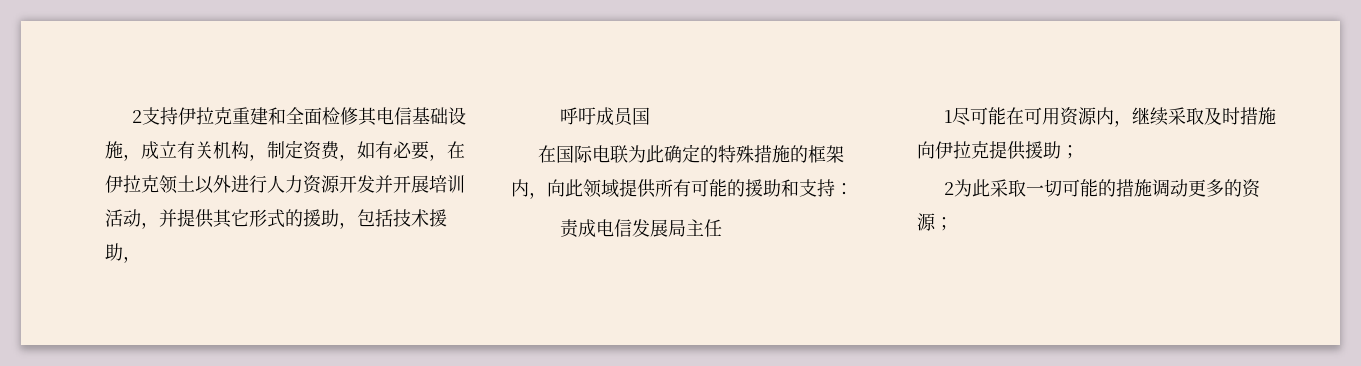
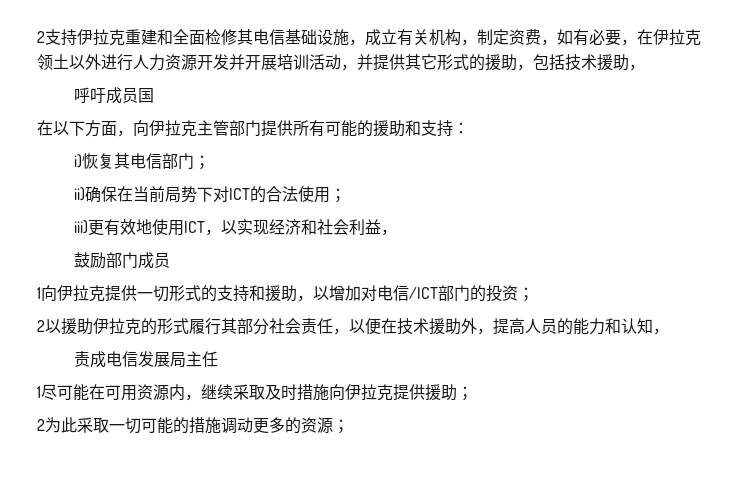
- 在国际电联为此确定的特殊措施的框架内，向此领域提供所有可能的援助和支持：
+ 在以下方面，向伊拉克主管部门提供所有可能的援助和支持：
+ i)恢复其电信部门；
+ ii)确保在当前局势下对ICT的合法使用；
+ iii)更有效地使用ICT，以实现经济和社会利益，
+ 鼓励部门成员
+ 1向伊拉克提供一切形式的支持和援助，以增加对电信/ICT部门的投资；
+ 2以援助伊拉克的形式履行其部分社会责任，以便在技术援助外，提高人员的能力和认知，

